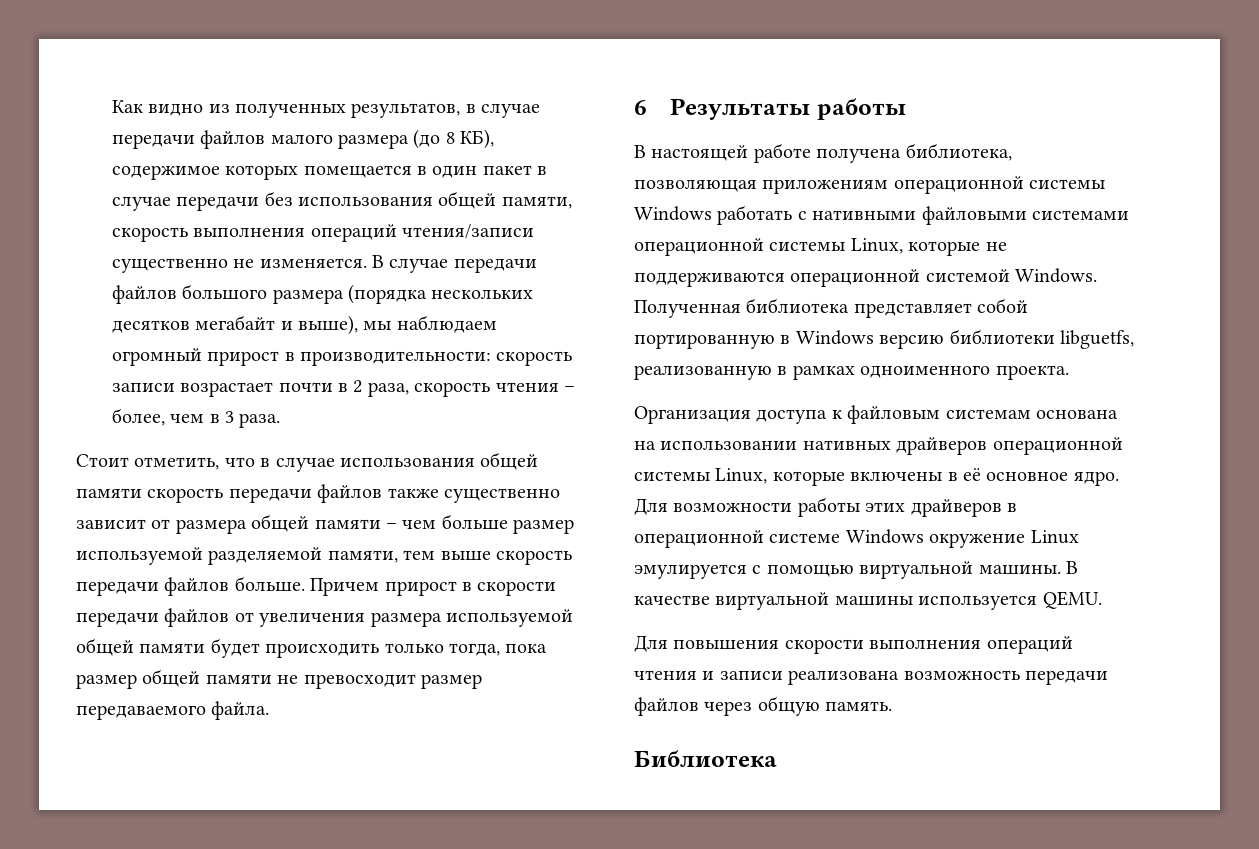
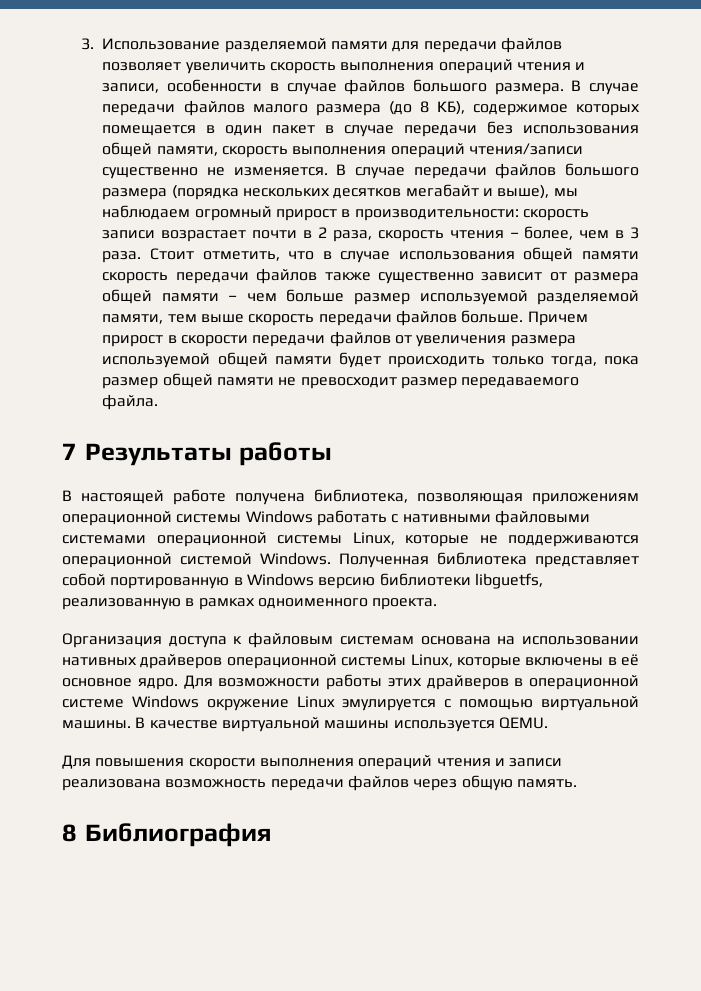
- Как видно из полученных результатов, в случае передачи файлов малого размера (до 8 КБ), содержимое которых помещается в один пакет в случае передачи без использования общей памяти, скорость выполнения операций чтения/записи существенно не изменяется.
+ 3. Использование разделяемой памяти для передачи файлов позволяет увеличить скорость выполнения операций чтения и записи, особенности в случае файлов большого размера. В случае передачи файлов малого размера (до 8 КБ), содержимое которых помещается в один пакет в случае передачи без использования общей памяти, скорость выполнения операций чтения/записи существенно не изменяется.
- скорость записи возрастает почти в 2 раза, скорость чтения – более, чем в 3 раза.
- Стоит отметить, что в случае использования общей памяти скорость передачи файлов также существенно зависит от размера общей памяти – чем больше размер используемой разделяемой памяти, тем выше скорость передачи файлов больше.
+ скорость записи возрастает почти в 2 раза, скорость чтения – более, чем в 3 раза. Стоит отметить, что в случае использования общей памяти скорость передачи файлов также существенно зависит от размера общей памяти – чем больше размер используемой разделяемой памяти, тем выше скорость передачи файлов больше.
- 6 Результаты работы
+ 7 Результаты работы
- Библиотека
+ 8 Библиография

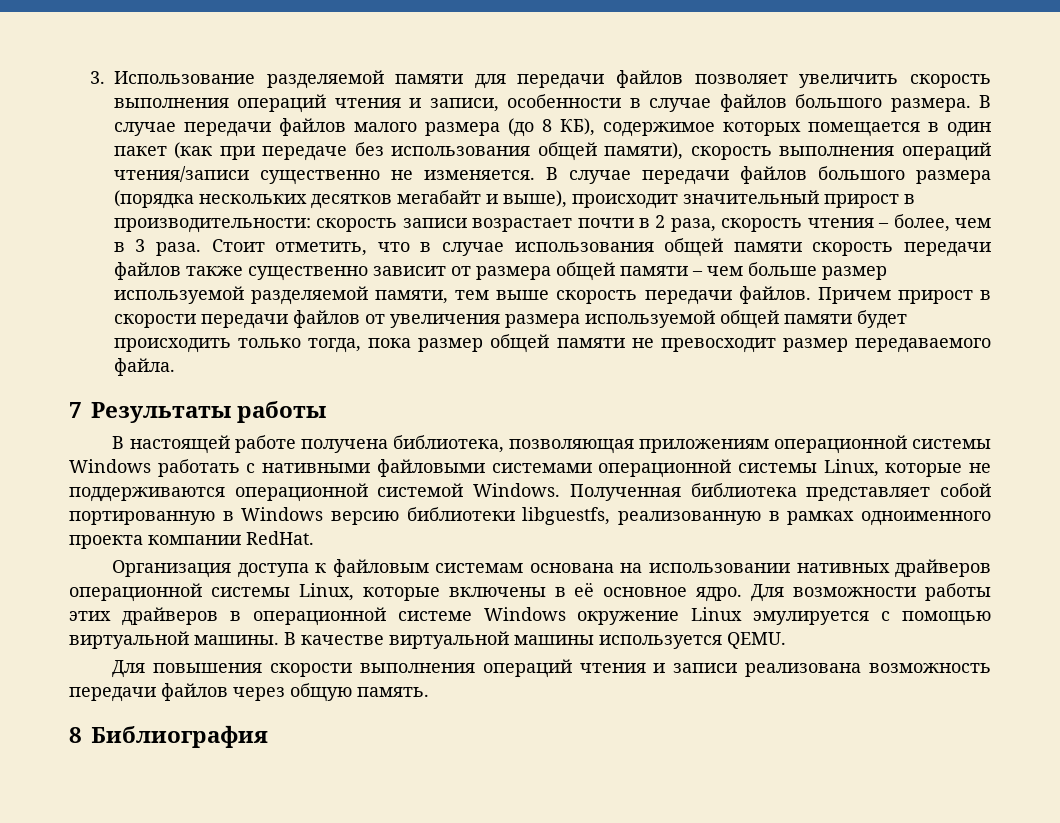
- В случае передачи файлов малого размера (до 8 КБ), содержимое которых помещается в один пакет в случае передачи без использования общей памяти, скорость выполнения операций чтения/записи существенно не изменяется.
+ В случае передачи файлов малого размера (до 8 КБ), содержимое которых помещается в один пакет (как при передаче без использования общей памяти), скорость выполнения операций чтения/записи существенно не изменяется.
- В случае передачи файлов большого размера (порядка нескольких десятков мегабайт и выше), мы наблюдаем огромный прирост в производительности: скорость записи возрастает почти в 2 раза, скорость чтения – более, чем в 3 раза.
+ В случае передачи файлов большого размера (порядка нескольких десятков мегабайт и выше), происходит значительный прирост в производительности: скорость записи возрастает почти в 2 раза, скорость чтения – более, чем в 3 раза.
- Стоит отметить, что в случае использования общей памяти скорость передачи файлов также существенно зависит от размера общей памяти – чем больше размер используемой разделяемой памяти, тем выше скорость передачи файлов больше.
+ Стоит отметить, что в случае использования общей памяти скорость передачи файлов также существенно зависит от размера общей памяти – чем больше размер используемой разделяемой памяти, тем выше скорость передачи файлов.
- Полученная библиотека представляет собой портированную в Windows версию библиотеки libguetfs, реализованную в рамках одноименного проекта.
+ Полученная библиотека представляет собой портированную в Windows версию библиотеки libguestfs, реализованную в рамках одноименного проекта компании RedHat.

